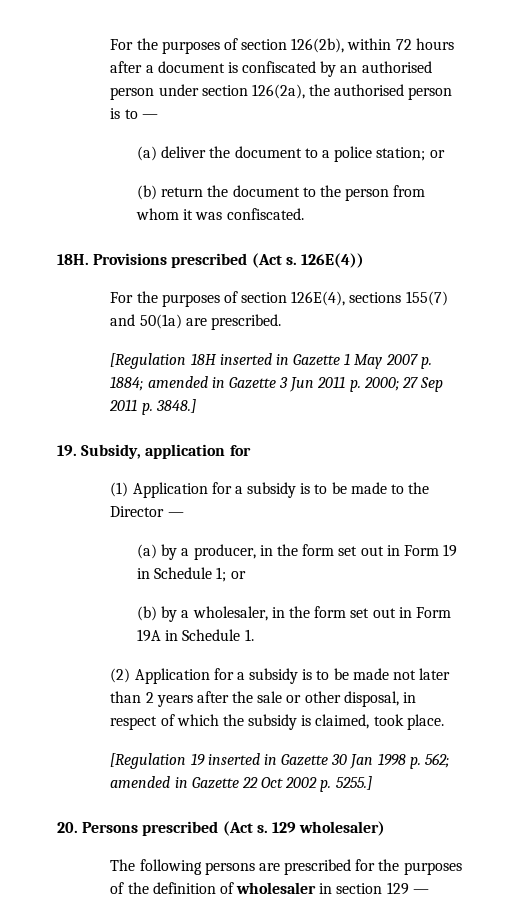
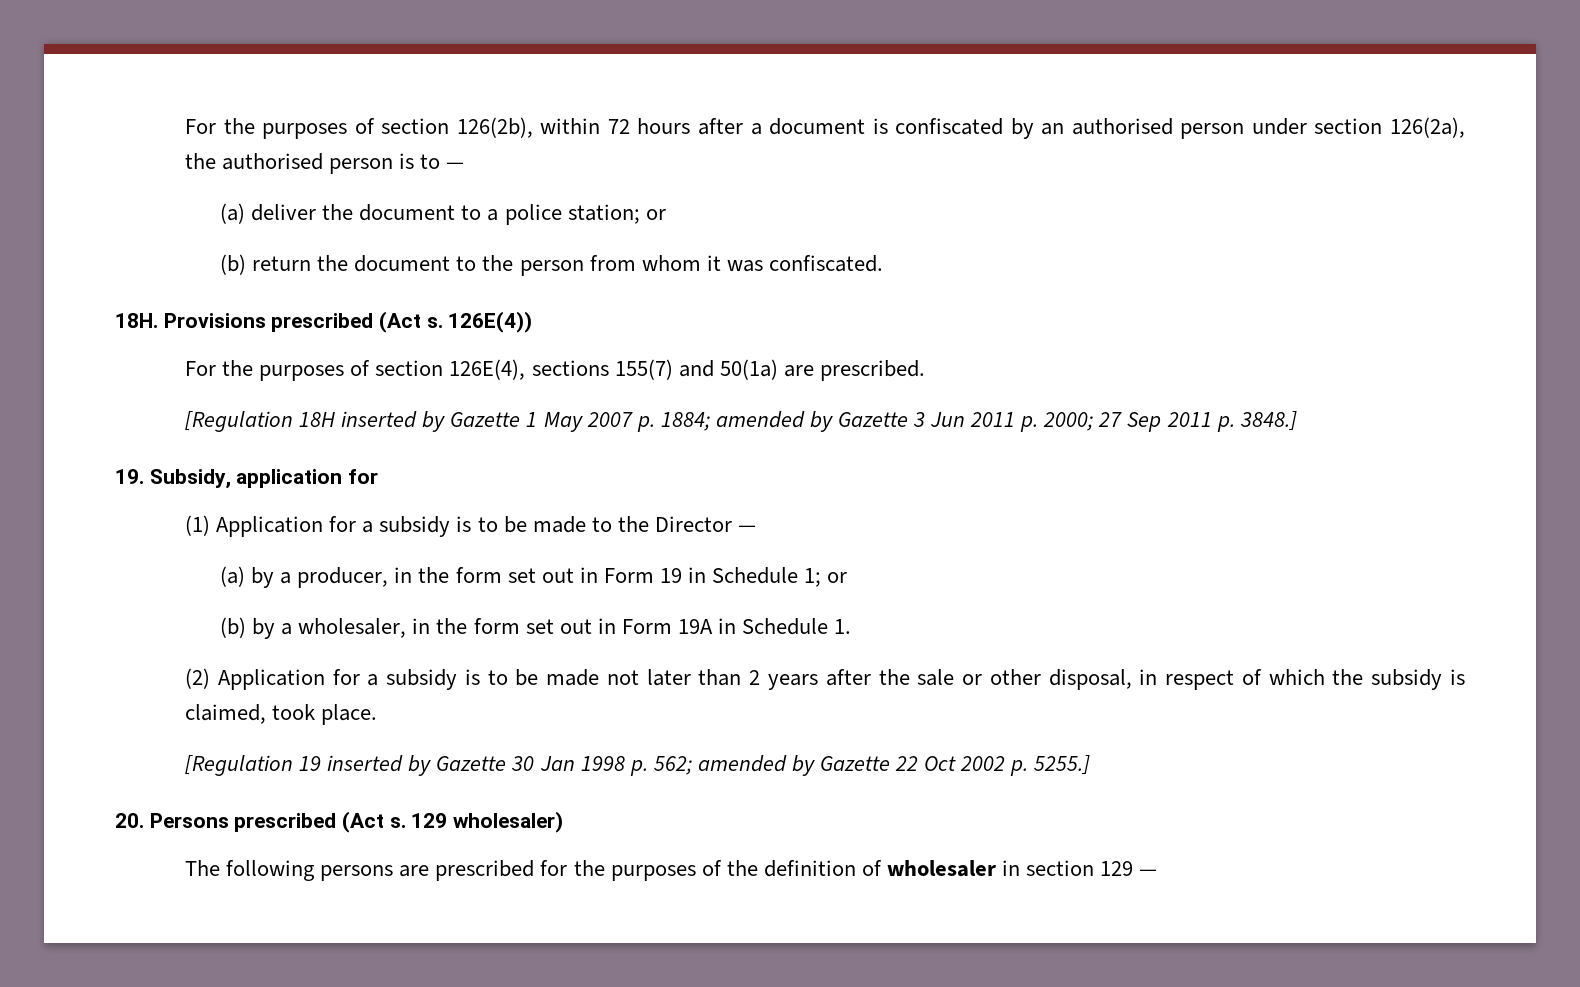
- [Regulation 18H inserted in Gazette 1 May 2007 p. 1884; amended in Gazette 3 Jun 2011 p. 2000; 27 Sep 2011 p. 3848.]
+ [Regulation 18H inserted by Gazette 1 May 2007 p. 1884; amended by Gazette 3 Jun 2011 p. 2000; 27 Sep 2011 p. 3848.]
- [Regulation 19 inserted in Gazette 30 Jan 1998 p. 562; amended in Gazette 22 Oct 2002 p. 5255.]
+ [Regulation 19 inserted by Gazette 30 Jan 1998 p. 562; amended by Gazette 22 Oct 2002 p. 5255.]

